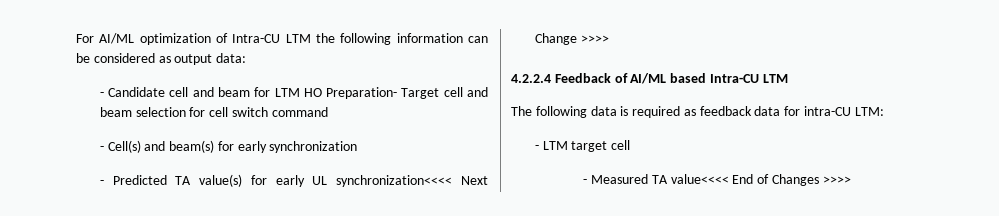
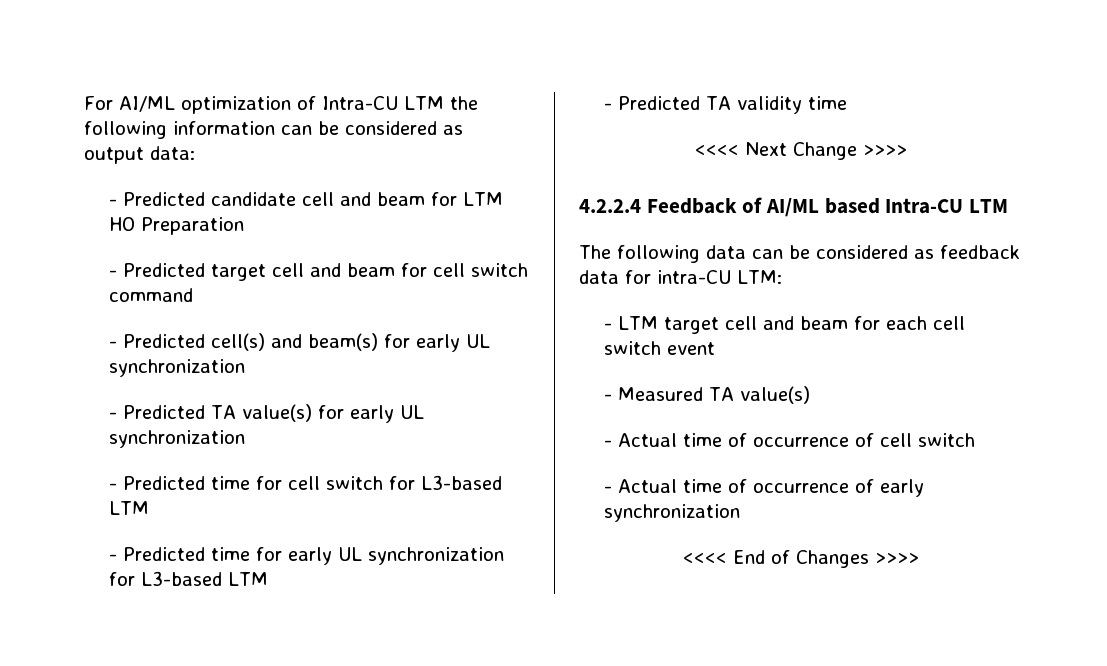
- - Candidate cell and beam for LTM HO Preparation- Target cell and beam selection for cell switch command
+ - Predicted candidate cell and beam for LTM HO Preparation
+ - Predicted target cell and beam for cell switch command
- - Cell(s) and beam(s) for early synchronization
+ - Predicted cell(s) and beam(s) for early UL synchronization
- - Predicted TA value(s) for early UL synchronization<<<< Next Change >>>>
+ - Predicted TA value(s) for early UL synchronization
+ - Predicted time for cell switch for L3-based LTM
+ - Predicted time for early UL synchronization for L3-based LTM
+ - Predicted TA validity time
+ <<<< Next Change >>>>
- The following data is required as feedback data for intra-CU LTM:
+ The following data can be considered as feedback data for intra-CU LTM:
- - LTM target cell
- - Measured TA value<<<< End of Changes >>>>
+ - LTM target cell and beam for each cell switch event
+ - Measured TA value(s)
+ - Actual time of occurrence of cell switch
+ - Actual time of occurrence of early synchronization
+ <<<< End of Changes >>>>

